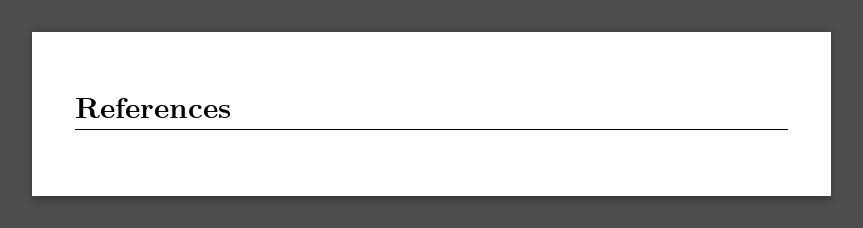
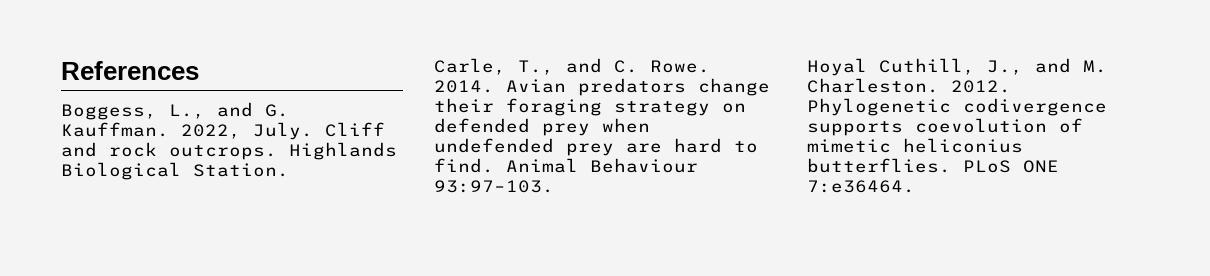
+ Boggess, L., and G. Kauffman. 2022, July. Cliff and rock outcrops. Highlands Biological Station.
+ Carle, T., and C. Rowe. 2014. Avian predators change their foraging strategy on defended prey when undefended prey are hard to find. Animal Behaviour 93:97–103.
+ Hoyal Cuthill, J., and M. Charleston. 2012. Phylogenetic codivergence supports coevolution of mimetic heliconius butterflies. PLoS ONE 7:e36464.

